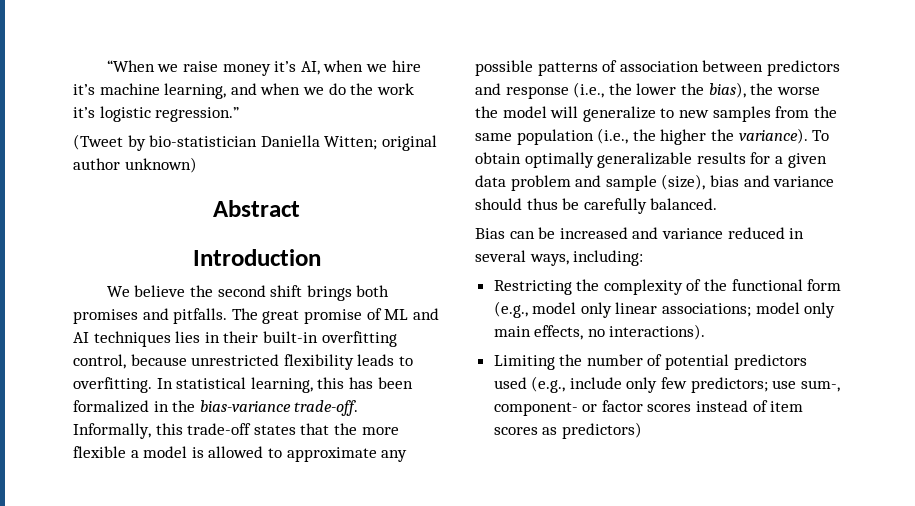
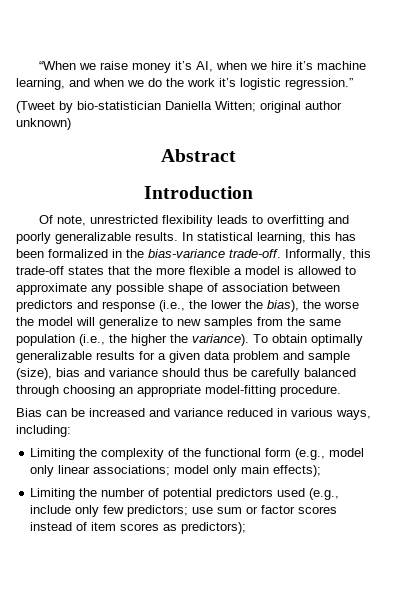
- We believe the second shift brings both promises and pitfalls. The great promise of ML and AI techniques lies in their built-in overfitting control, because unrestricted flexibility leads to overfitting.
+ Of note, unrestricted flexibility leads to overfitting and poorly generalizable results.
- Informally, this trade-off states that the more flexible a model is allowed to approximate any possible patterns of association between predictors and response (i.e., the lower the bias), the worse the model will generalize to new samples from the same population (i.e., the higher the variance).
+ Informally, this trade-off states that the more flexible a model is allowed to approximate any possible shape of association between predictors and response (i.e., the lower the bias), the worse the model will generalize to new samples from the same population (i.e., the higher the variance).
- To obtain optimally generalizable results for a given data problem and sample (size), bias and variance should thus be carefully balanced.
+ To obtain optimally generalizable results for a given data problem and sample (size), bias and variance should thus be carefully balanced through choosing an appropriate model-fitting procedure.
- Bias can be increased and variance reduced in several ways, including:
+ Bias can be increased and variance reduced in various ways, including:
- Restricting the complexity of the functional form (e.g., model only linear associations; model only main effects, no interactions).
+ Limiting the complexity of the functional form (e.g., model only linear associations; model only main effects);
- Limiting the number of potential predictors used (e.g., include only few predictors; use sum-, component- or factor scores instead of item scores as predictors)
+ Limiting the number of potential predictors used (e.g., include only few predictors; use sum or factor scores instead of item scores as predictors);

